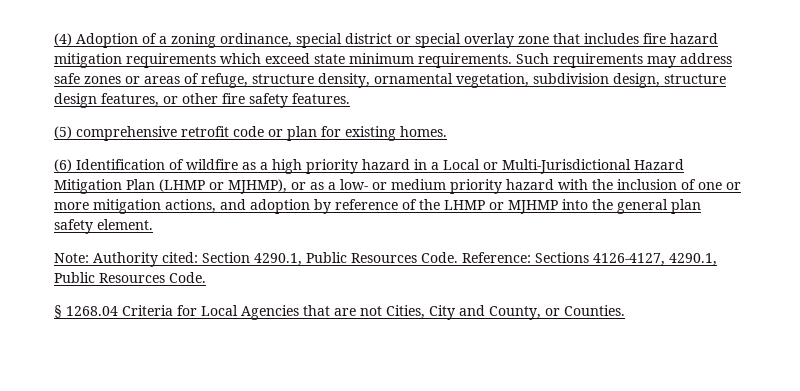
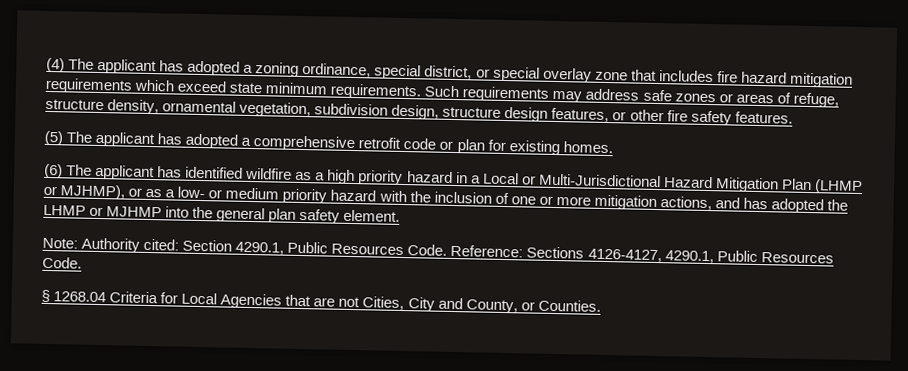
- (4) Adoption of a zoning ordinance, special district or special overlay zone that includes fire hazard mitigation requirements which exceed state minimum requirements.
+ (4) The applicant has adopted a zoning ordinance, special district, or special overlay zone that includes fire hazard mitigation requirements which exceed state minimum requirements.
- (5) comprehensive retrofit code or plan for existing homes.
+ (5) The applicant has adopted a comprehensive retrofit code or plan for existing homes.
- (6) Identification of wildfire as a high priority hazard in a Local or Multi-Jurisdictional Hazard Mitigation Plan (LHMP or MJHMP), or as a low- or medium priority hazard with the inclusion of one or more mitigation actions, and adoption by reference of the LHMP or MJHMP into the general plan safety element.
+ (6) The applicant has identified wildfire as a high priority hazard in a Local or Multi-Jurisdictional Hazard Mitigation Plan (LHMP or MJHMP), or as a low- or medium priority hazard with the inclusion of one or more mitigation actions, and has adopted the LHMP or MJHMP into the general plan safety element.

